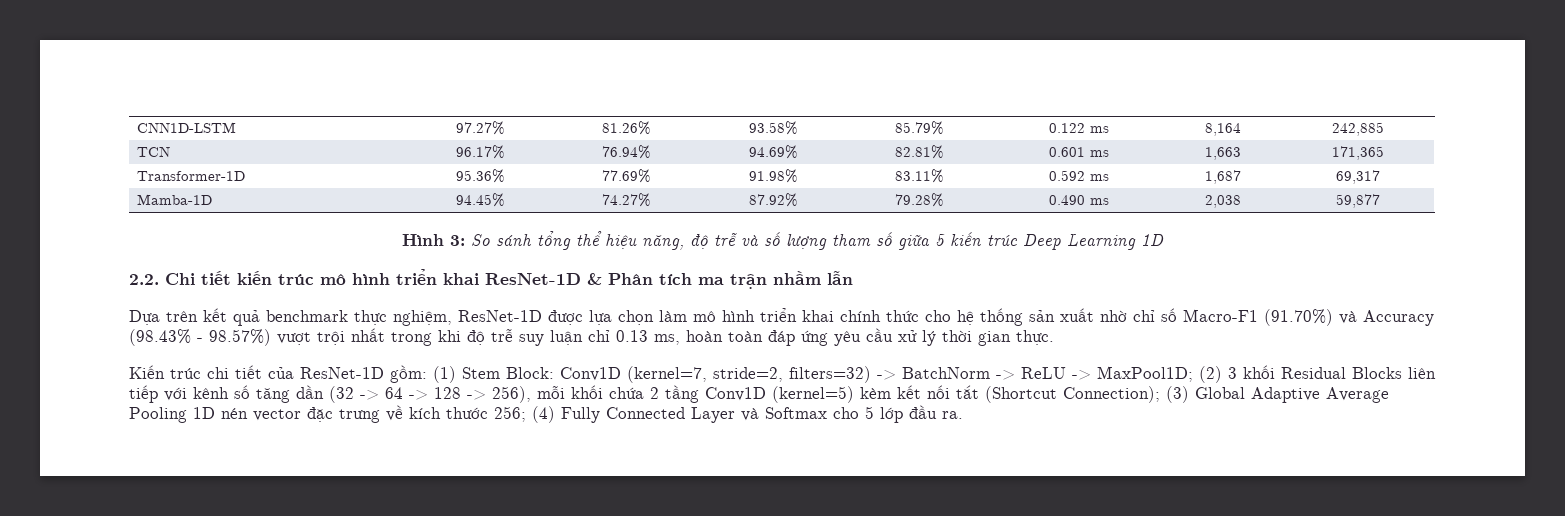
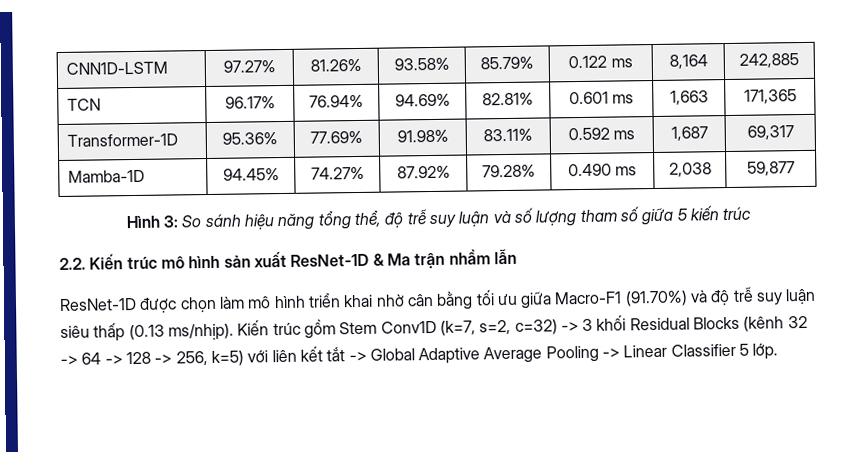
- Hình 3: So sánh tổng thể hiệu năng, độ trễ và số lượng tham số giữa 5 kiến trúc Deep Learning 1D
- 2.2. Chi tiết kiến trúc mô hình triển khai ResNet-1D & Phân tích ma trận nhầm lẫn
- Dựa trên kết quả benchmark thực nghiệm, ResNet-1D được lựa chọn làm mô hình triển khai chính thức cho hệ thống sản xuất nhờ chỉ số Macro-F1 (91.70%) và Accuracy (98.43% - 98.57%) vượt trội nhất trong khi độ trễ suy luận chỉ 0.13 ms, hoàn toàn đáp ứng yêu cầu xử lý thời gian thực.
- Kiến trúc chi tiết của ResNet-1D gồm: (1) Stem Block: Conv1D (kernel=7, stride=2, filters=32) -> BatchNorm -> ReLU -> MaxPool1D; (2) 3 khối Residual Blocks liên tiếp với kênh số tăng dần (32 -> 64 -> 128 -> 256), mỗi khối chứa 2 tầng Conv1D (kernel=5) kèm kết nối tắt (Shortcut Connection); (3) Global Adaptive Average Pooling 1D nén vector đặc trưng về kích thước 256; (4) Fully Connected Layer và Softmax cho 5 lớp đầu ra.
+ Hình 3: So sánh hiệu năng tổng thể, độ trễ suy luận và số lượng tham số giữa 5 kiến trúc
+ 2.2. Kiến trúc mô hình sản xuất ResNet-1D & Ma trận nhầm lẫn
+ ResNet-1D được chọn làm mô hình triển khai nhờ cân bằng tối ưu giữa Macro-F1 (91.70%) và độ trễ suy luận siêu thấp (0.13 ms/nhịp). Kiến trúc gồm Stem Conv1D (k=7, s=2, c=32) -> 3 khối Residual Blocks (kênh 32 -> 64 -> 128 -> 256, k=5) với liên kết tắt -> Global Adaptive Average Pooling -> Linear Classifier 5 lớp.

